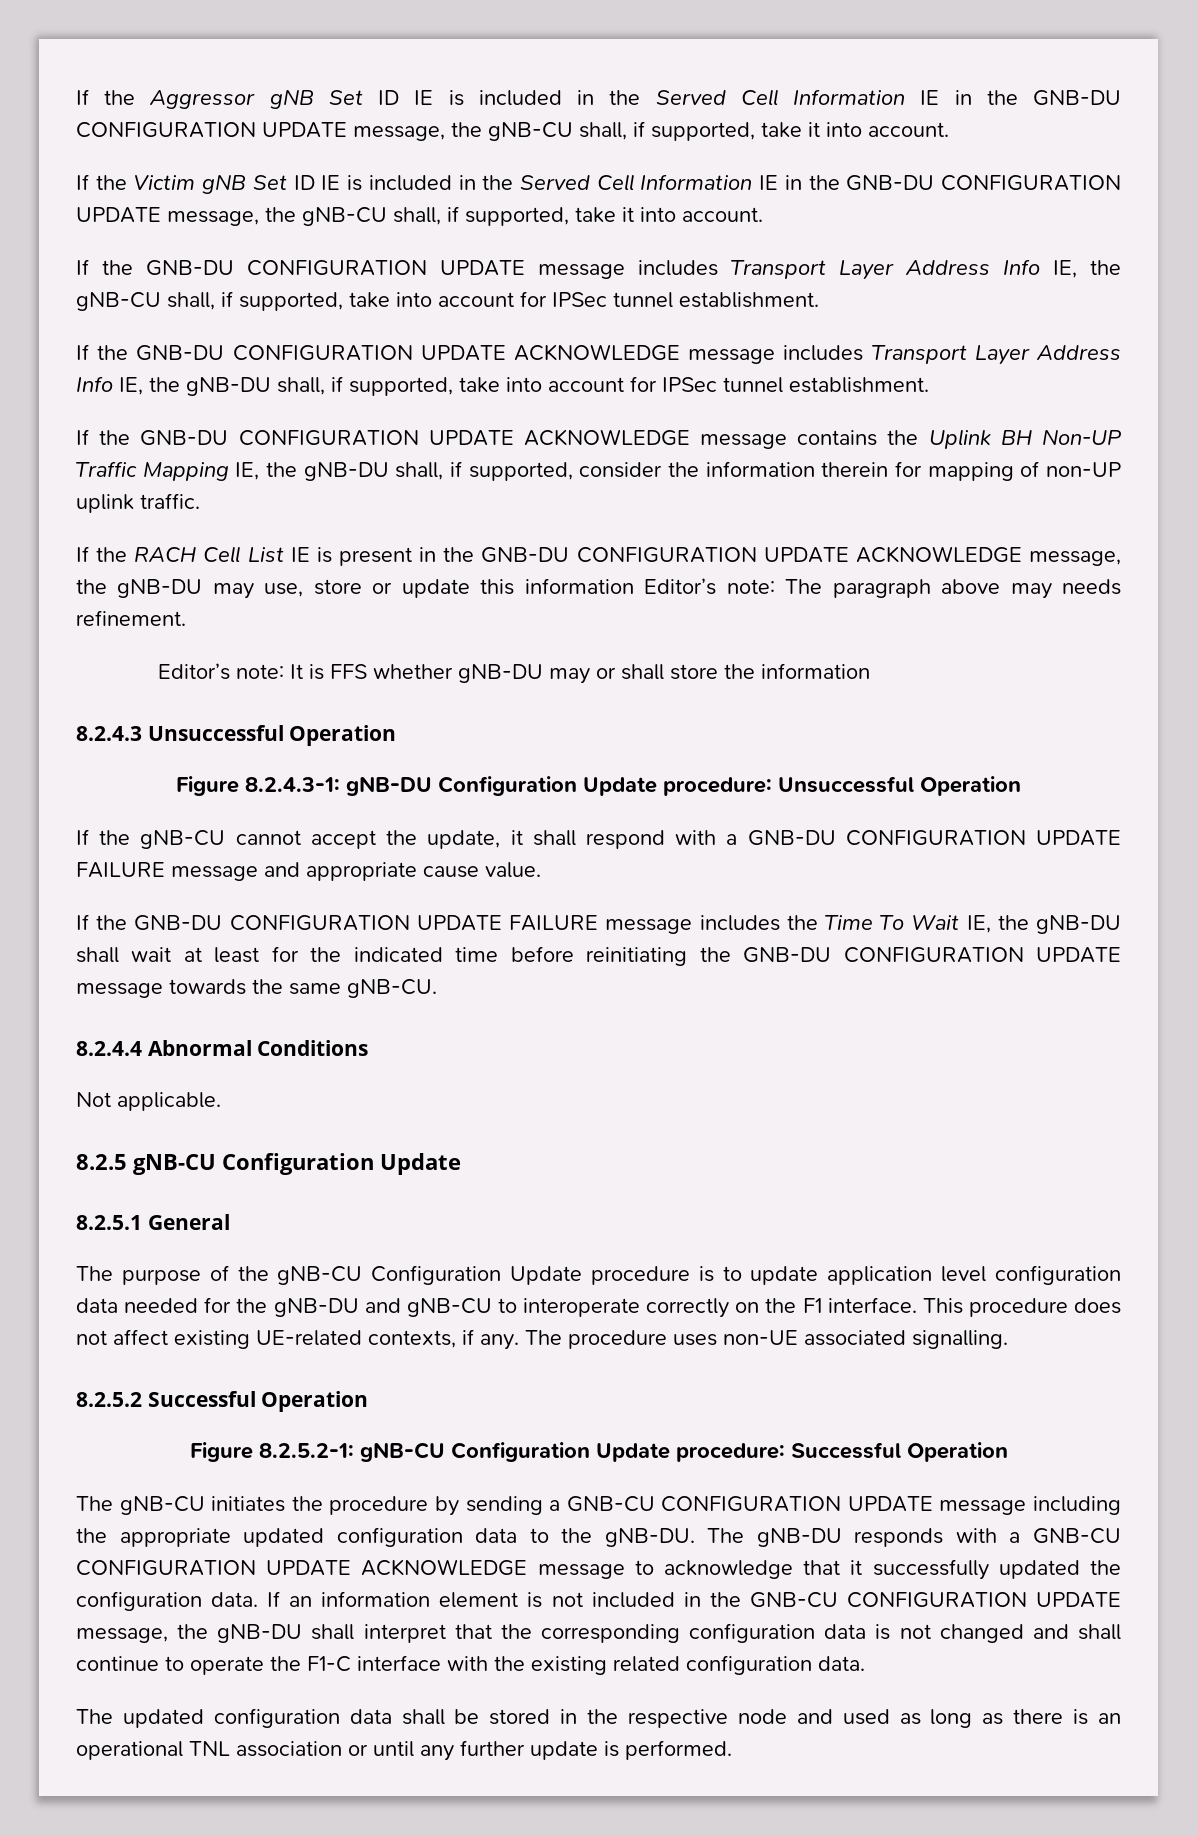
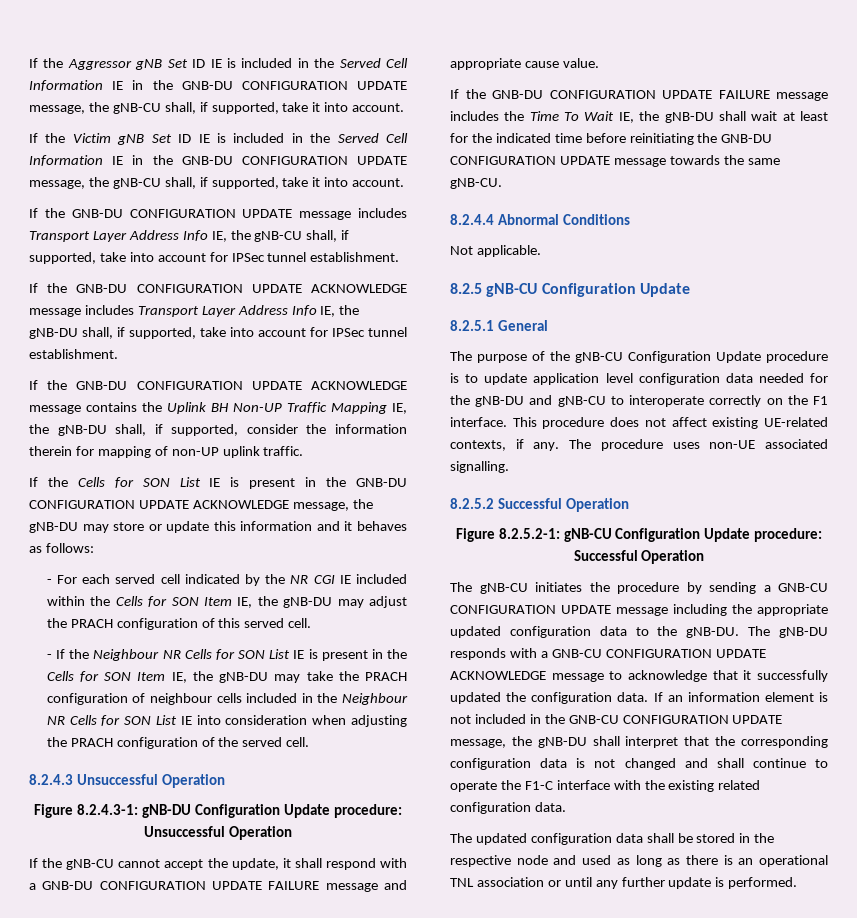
- If the RACH Cell List IE is present in the GNB-DU CONFIGURATION UPDATE ACKNOWLEDGE message, the gNB-DU may use, store or update this information Editor’s note: The paragraph above may needs refinement.
- Editor’s note: It is FFS whether gNB-DU may or shall store the information
+ If the Cells for SON List IE is present in the GNB-DU CONFIGURATION UPDATE ACKNOWLEDGE message, the gNB-DU may store or update this information and it behaves as follows:
+ - For each served cell indicated by the NR CGI IE included within the Cells for SON Item IE, the gNB-DU may adjust the PRACH configuration of this served cell.
+ - If the Neighbour NR Cells for SON List IE is present in the Cells for SON Item IE, the gNB-DU may take the PRACH configuration of neighbour cells included in the Neighbour NR Cells for SON List IE into consideration when adjusting the PRACH configuration of the served cell.

